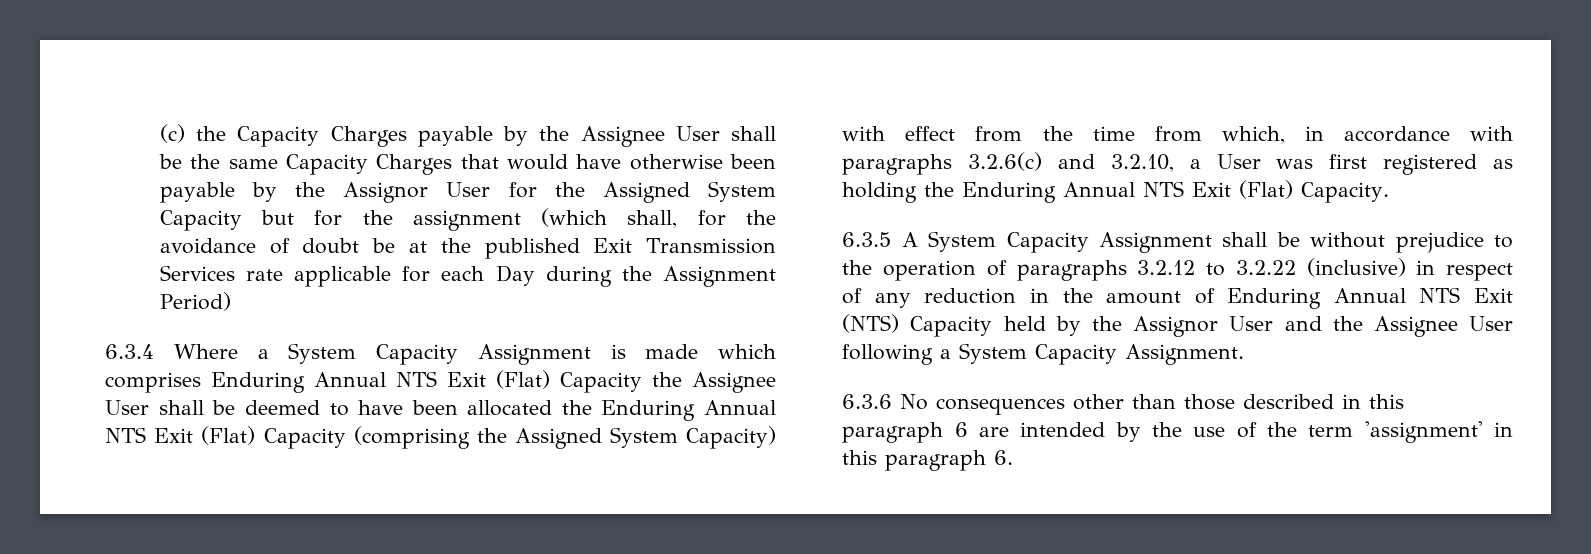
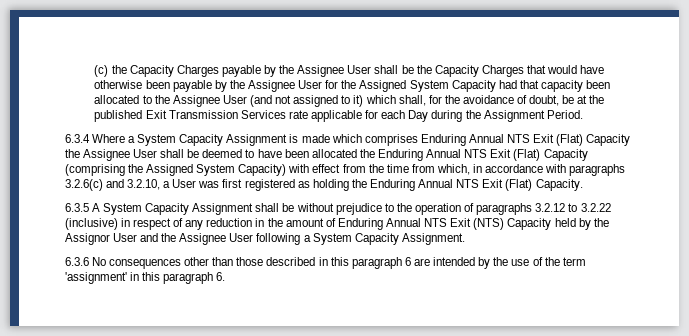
- (c) the Capacity Charges payable by the Assignee User shall be the same Capacity Charges that would have otherwise been payable by the Assignor User for the Assigned System Capacity but for the assignment (which shall, for the avoidance of doubt be at the published Exit Transmission Services rate applicable for each Day during the Assignment Period)
+ (c) the Capacity Charges payable by the Assignee User shall be the Capacity Charges that would have otherwise been payable by the Assignee User for the Assigned System Capacity had that capacity been allocated to the Assignee User (and not assigned to it) which shall, for the avoidance of doubt, be at the published Exit Transmission Services rate applicable for each Day during the Assignment Period.

